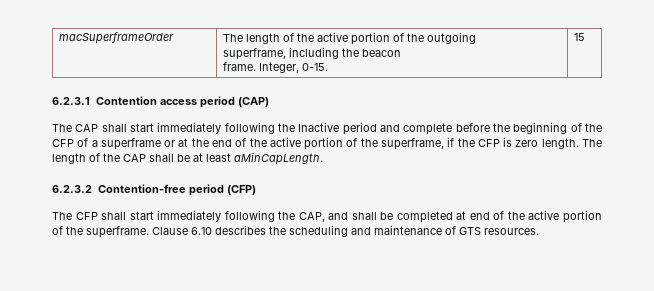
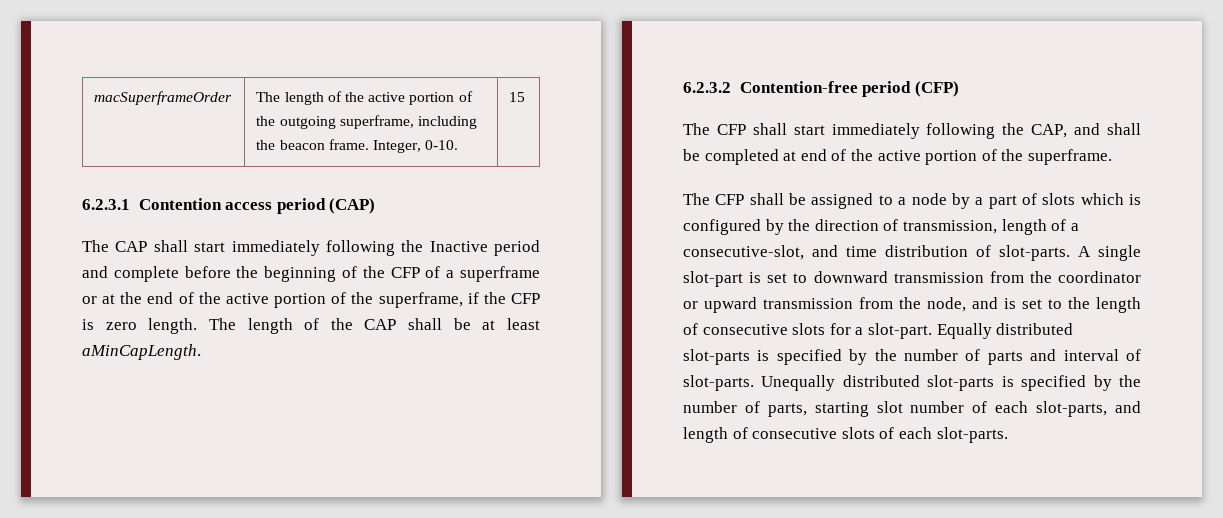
- macSuperframeOrder | The length of the active portion of the outgoing
- superframe, including the beacon
- frame. Integer, 0-15. | 15
+ macSuperframeOrder | The length of the active portion of the outgoing superframe, including the beacon frame. Integer, 0-10. | 15
- The CFP shall start immediately following the CAP, and shall be completed at end of the active portion of the superframe. Clause 6.10 describes the scheduling and maintenance of GTS resources.
+ The CFP shall start immediately following the CAP, and shall be completed at end of the active portion of the superframe.
+ The CFP shall be assigned to a node by a part of slots which is configured by the direction of transmission, length of a consecutive-slot, and time distribution of slot-parts. A single slot-part is set to downward transmission from the coordinator or upward transmission from the node, and is set to the length of consecutive slots for a slot-part. Equally distributed slot-parts is specified by the number of parts and interval of slot-parts. Unequally distributed slot-parts is specified by the number of parts, starting slot number of each slot-parts, and length of consecutive slots of each slot-parts.

